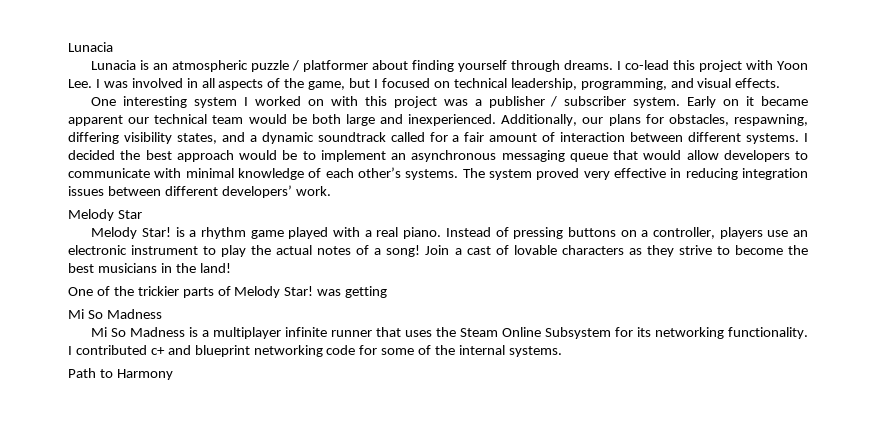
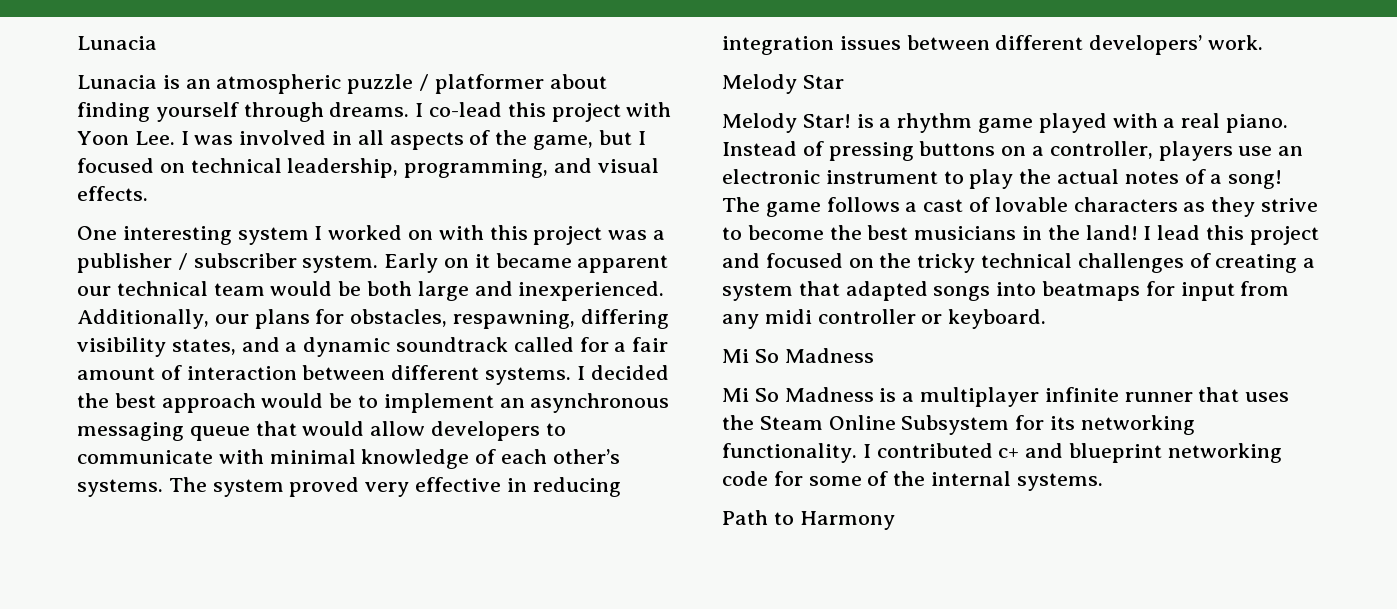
- Join a cast of lovable characters as they strive to become the best musicians in the land!
- One of the trickier parts of Melody Star! was getting
+ The game follows a cast of lovable characters as they strive to become the best musicians in the land! I lead this project and focused on the tricky technical challenges of creating a system that adapted songs into beatmaps for input from any midi controller or keyboard.

